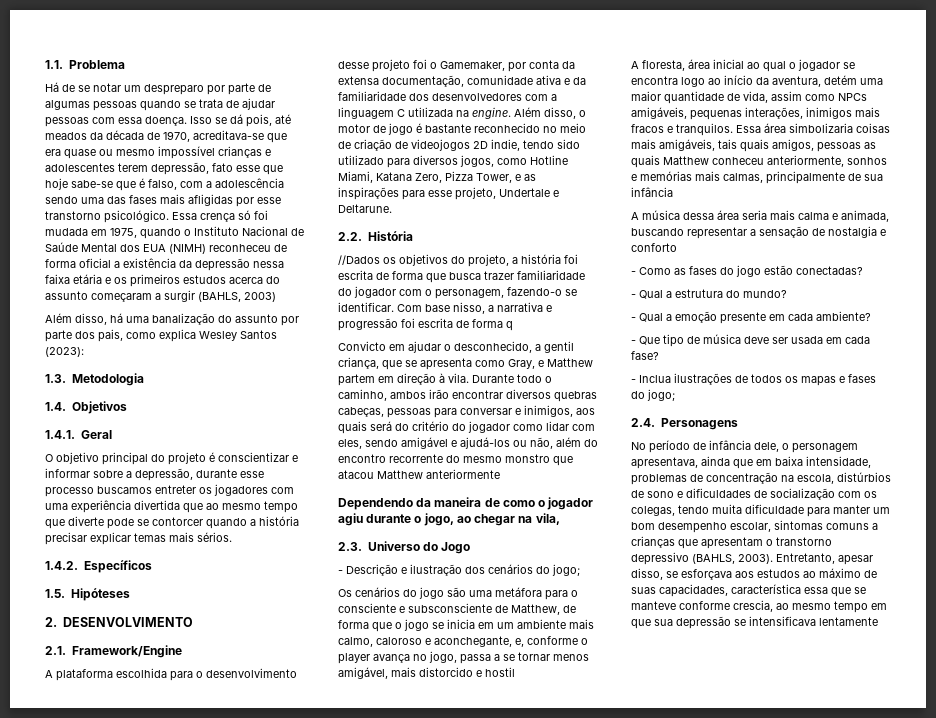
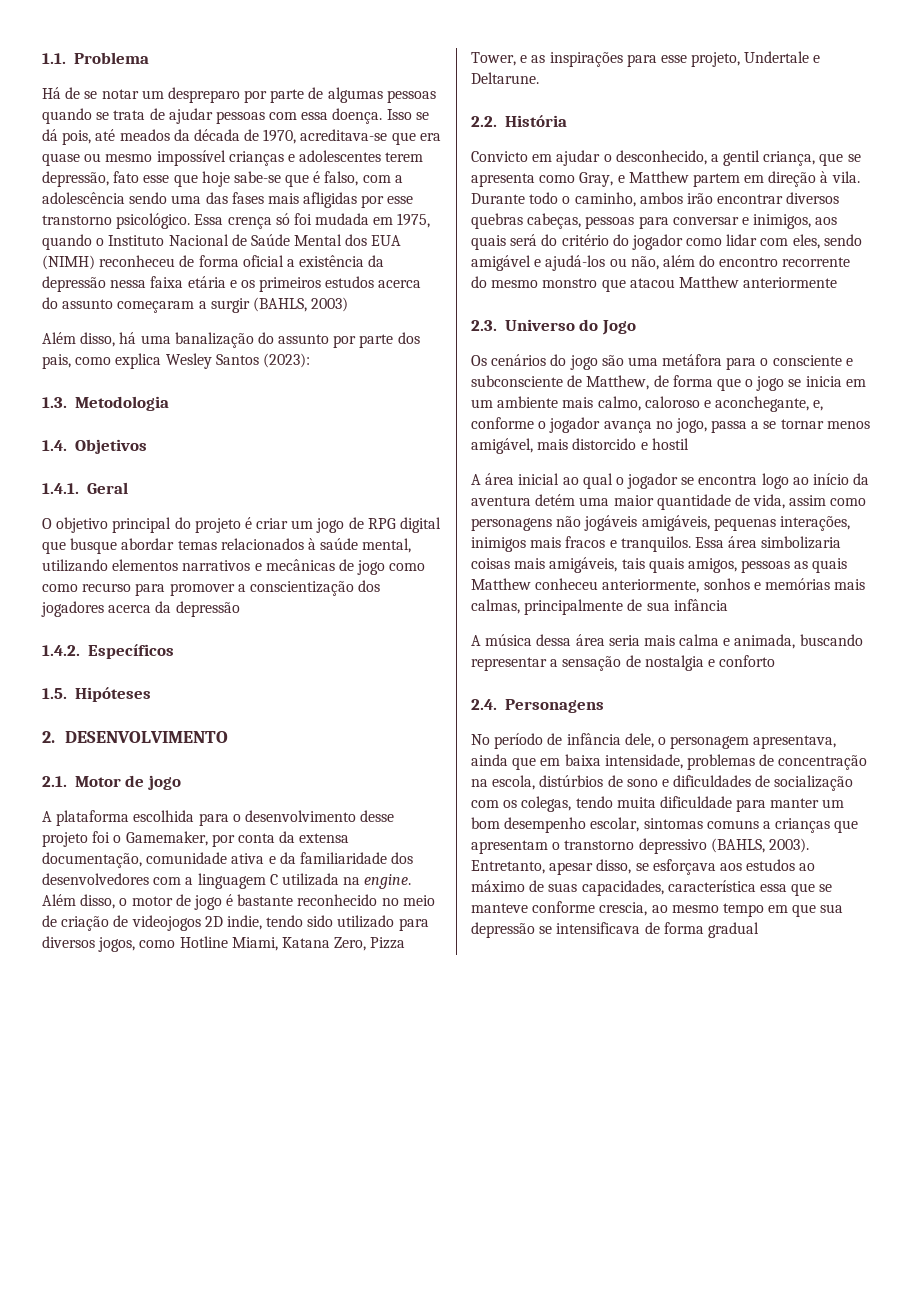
- O objetivo principal do projeto é conscientizar e informar sobre a depressão, durante esse processo buscamos entreter os jogadores com uma experiência divertida que ao mesmo tempo que diverte pode se contorcer quando a história precisar explicar temas mais sérios.
+ O objetivo principal do projeto é criar um jogo de RPG digital que busque abordar temas relacionados à saúde mental, utilizando elementos narrativos e mecânicas de jogo como como recurso para promover a conscientização dos jogadores acerca da depressão
- 2.1. Framework/Engine
+ 2.1. Motor de jogo
- //Dados os objetivos do projeto, a história foi escrita de forma que busca trazer familiaridade do jogador com o personagem, fazendo-o se identificar. Com base nisso, a narrativa e progressão foi escrita de forma q
- Dependendo da maneira de como o jogador agiu durante o jogo, ao chegar na vila,
  2.3. Universo do Jogo
- - Descrição e ilustração dos cenários do jogo;
- Os cenários do jogo são uma metáfora para o consciente e subsconsciente de Matthew, de forma que o jogo se inicia em um ambiente mais calmo, caloroso e aconchegante, e, conforme o player avança no jogo, passa a se tornar menos amigável, mais distorcido e hostil
+ Os cenários do jogo são uma metáfora para o consciente e subconsciente de Matthew, de forma que o jogo se inicia em um ambiente mais calmo, caloroso e aconchegante, e, conforme o jogador avança no jogo, passa a se tornar menos amigável, mais distorcido e hostil
- A floresta, área inicial ao qual o jogador se encontra logo ao início da aventura, detém uma maior quantidade de vida, assim como NPCs amigáveis, pequenas interações, inimigos mais fracos e tranquilos.
+ A área inicial ao qual o jogador se encontra logo ao início da aventura detém uma maior quantidade de vida, assim como personagens não jogáveis amigáveis, pequenas interações, inimigos mais fracos e tranquilos.
- - Como as fases do jogo estão conectadas?
- - Qual a estrutura do mundo?
- - Qual a emoção presente em cada ambiente?
- - Que tipo de música deve ser usada em cada fase?
- - Inclua ilustrações de todos os mapas e fases do jogo;
- Entretanto, apesar disso, se esforçava aos estudos ao máximo de suas capacidades, característica essa que se manteve conforme crescia, ao mesmo tempo em que sua depressão se intensificava lentamente
+ Entretanto, apesar disso, se esforçava aos estudos ao máximo de suas capacidades, característica essa que se manteve conforme crescia, ao mesmo tempo em que sua depressão se intensificava de forma gradual

